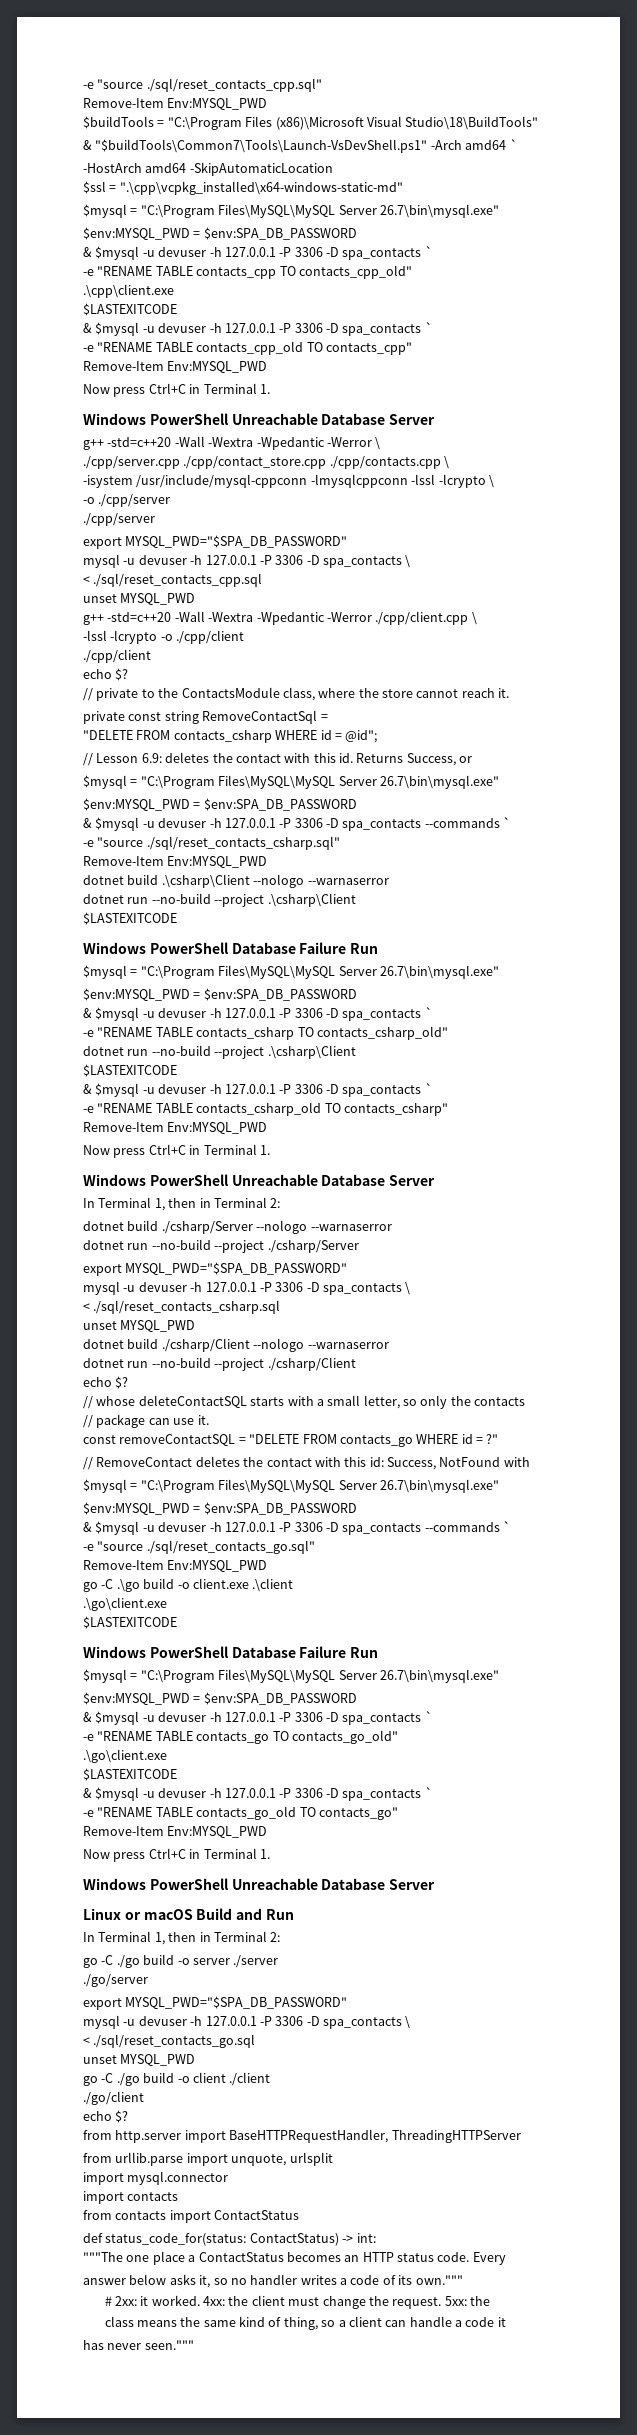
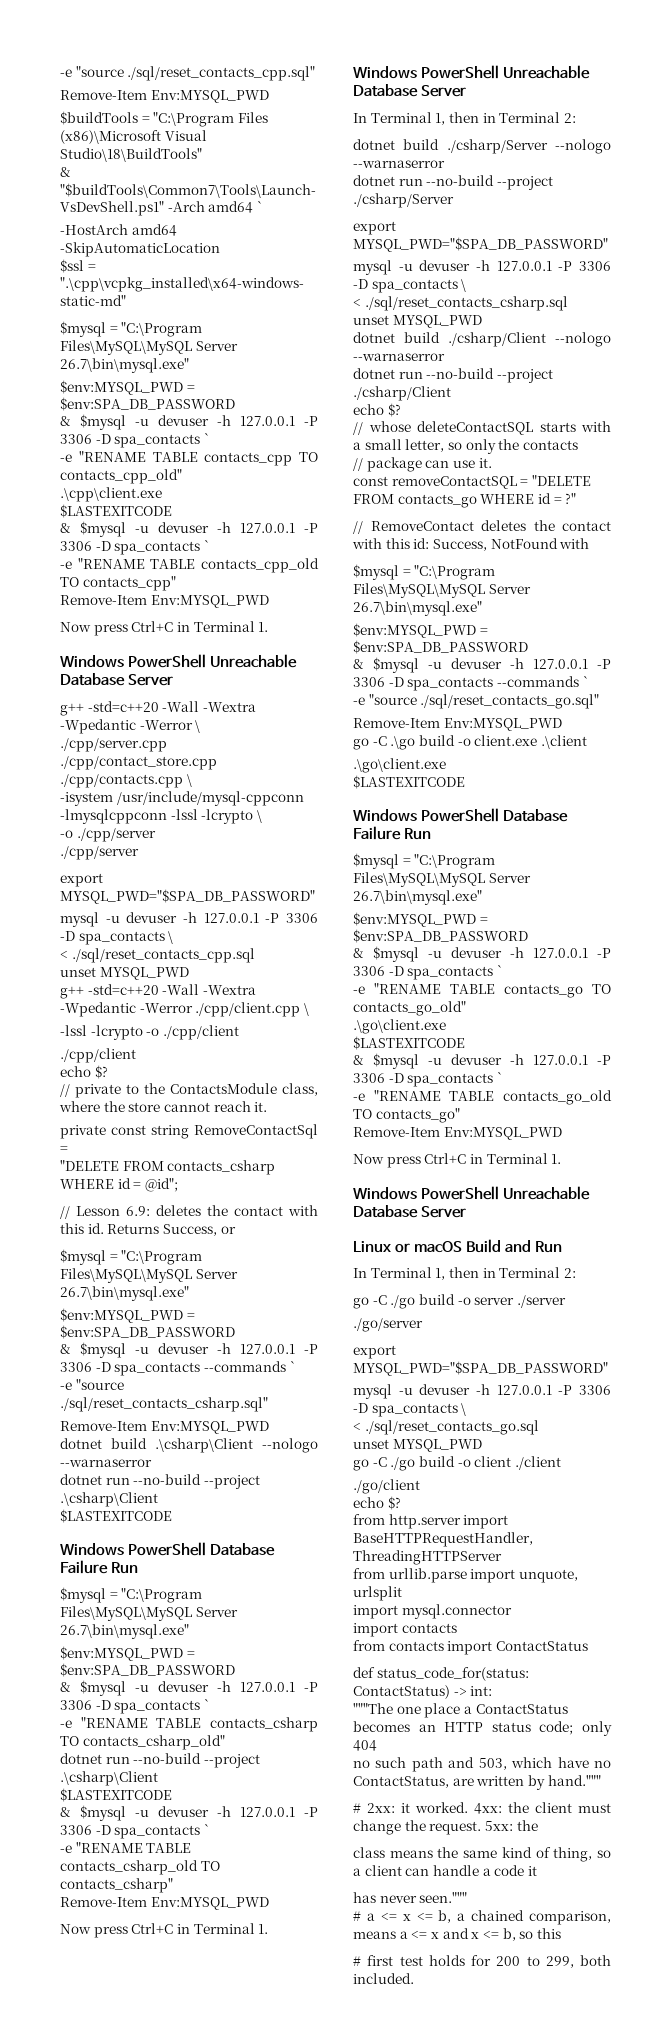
- """The one place a ContactStatus becomes an HTTP status code. Every
- answer below asks it, so no handler writes a code of its own."""
+ """The one place a ContactStatus becomes an HTTP status code; only 404
+ no such path and 503, which have no ContactStatus, are written by hand."""
+ # a <= x <= b, a chained comparison, means a <= x and x <= b, so this
+ # first test holds for 200 to 299, both included.

